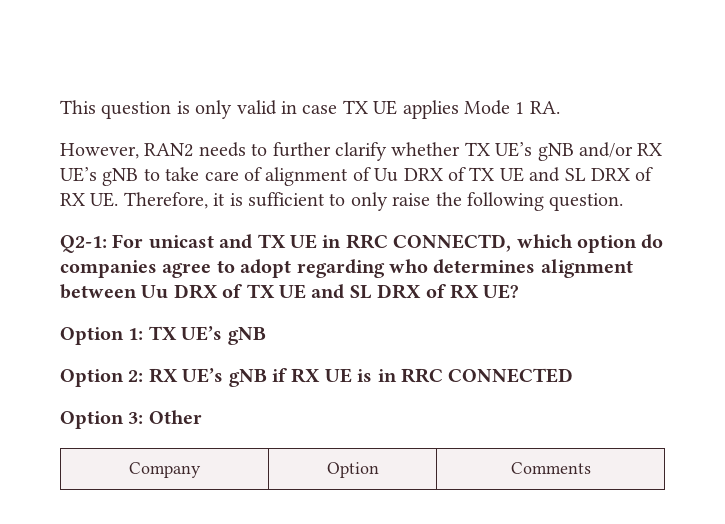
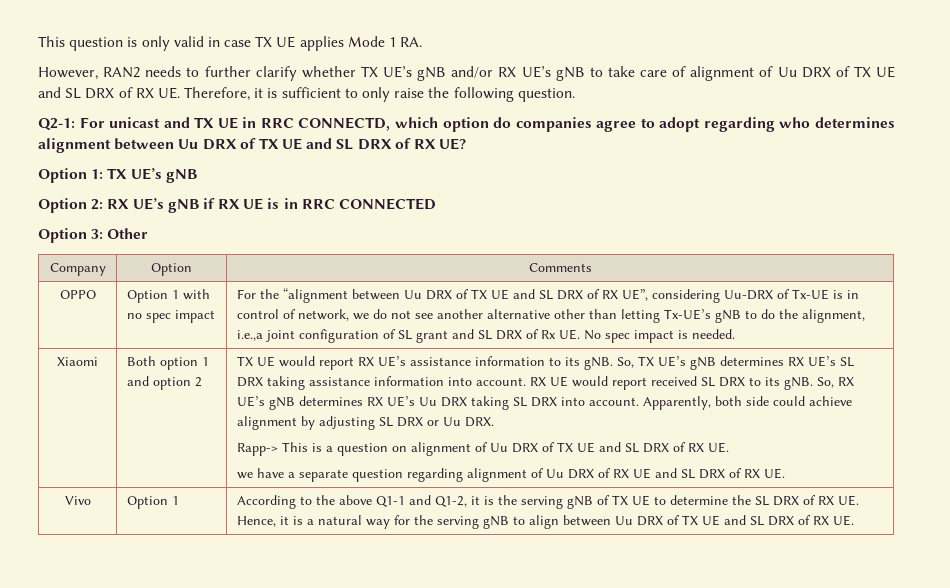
+ OPPO | Option 1 with no spec impact | For the “alignment between Uu DRX of TX UE and SL DRX of RX UE”, considering Uu-DRX of Tx-UE is in control of network, we do not see another alternative other than letting Tx-UE’s gNB to do the alignment, i.e.,a joint configuration of SL grant and SL DRX of Rx UE. No spec impact is needed.
+ Xiaomi | Both option 1 and option 2 | TX UE would report RX UE’s assistance information to its gNB. So, TX UE’s gNB determines RX UE’s SL DRX taking assistance information into account. RX UE would report received SL DRX to its gNB. So, RX UE’s gNB determines RX UE’s Uu DRX taking SL DRX into account. Apparently, both side could achieve alignment by adjusting SL DRX or Uu DRX.
+ Rapp-> This is a question on alignment of Uu DRX of TX UE and SL DRX of RX UE.
+ we have a separate question regarding alignment of Uu DRX of RX UE and SL DRX of RX UE.
+ Vivo | Option 1 | According to the above Q1-1 and Q1-2, it is the serving gNB of TX UE to determine the SL DRX of RX UE. Hence, it is a natural way for the serving gNB to align between Uu DRX of TX UE and SL DRX of RX UE.

